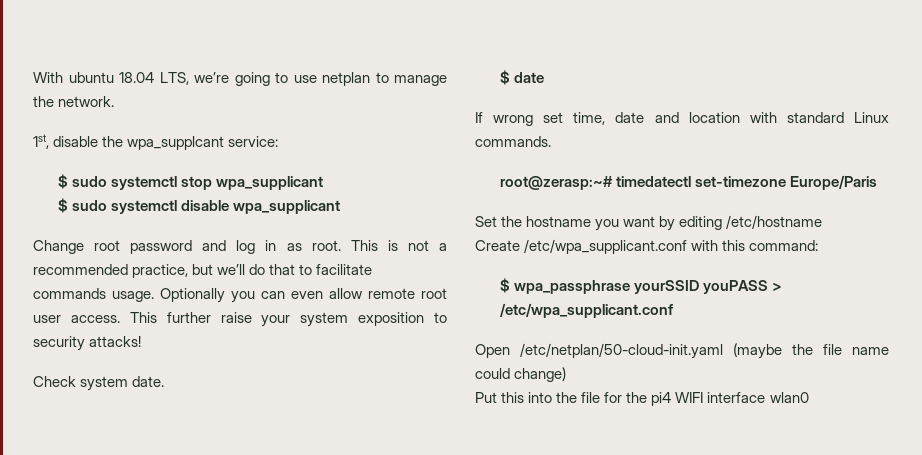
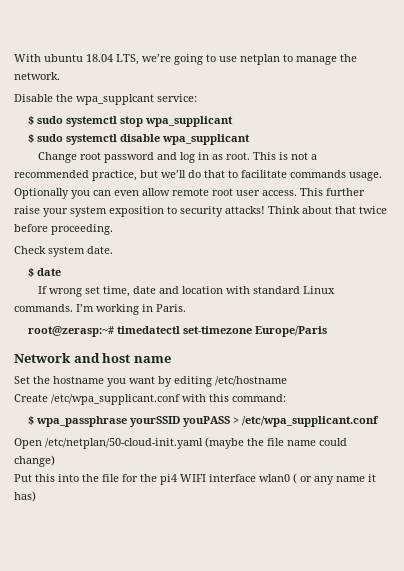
- 1st, disable the wpa_supplcant service:
+ Disable the wpa_supplcant service:
+ Think about that twice before proceeding.
+ I’m working in Paris.
+ Network and host name
- Put this into the file for the pi4 WIFI interface wlan0
+ Put this into the file for the pi4 WIFI interface wlan0 ( or any name it has)

